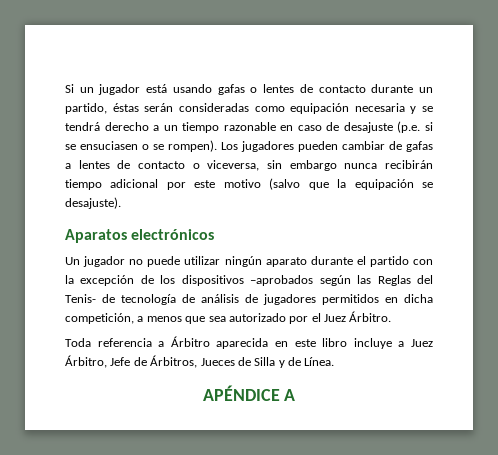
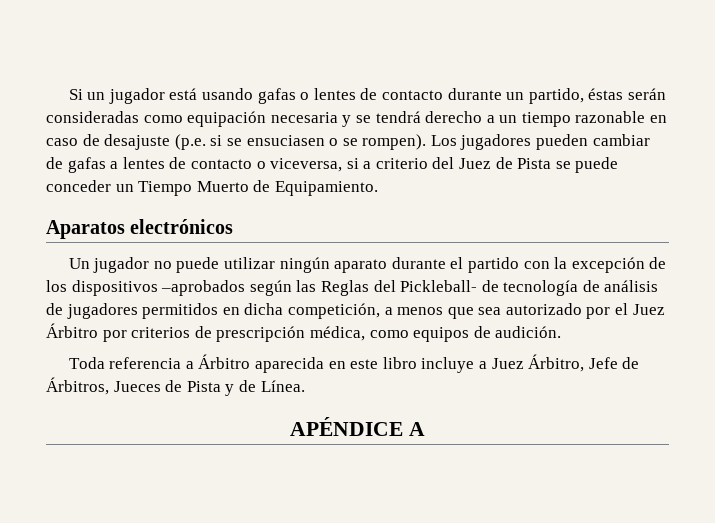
- Los jugadores pueden cambiar de gafas a lentes de contacto o viceversa, sin embargo nunca recibirán tiempo adicional por este motivo (salvo que la equipación se desajuste).
+ Los jugadores pueden cambiar de gafas a lentes de contacto o viceversa, si a criterio del Juez de Pista se puede conceder un Tiempo Muerto de Equipamiento.
- Un jugador no puede utilizar ningún aparato durante el partido con la excepción de los dispositivos –aprobados según las Reglas del Tenis- de tecnología de análisis de jugadores permitidos en dicha competición, a menos que sea autorizado por el Juez Árbitro.
+ Un jugador no puede utilizar ningún aparato durante el partido con la excepción de los dispositivos –aprobados según las Reglas del Pickleball- de tecnología de análisis de jugadores permitidos en dicha competición, a menos que sea autorizado por el Juez Árbitro por criterios de prescripción médica, como equipos de audición.
- Toda referencia a Árbitro aparecida en este libro incluye a Juez Árbitro, Jefe de Árbitros, Jueces de Silla y de Línea.
+ Toda referencia a Árbitro aparecida en este libro incluye a Juez Árbitro, Jefe de Árbitros, Jueces de Pista y de Línea.

